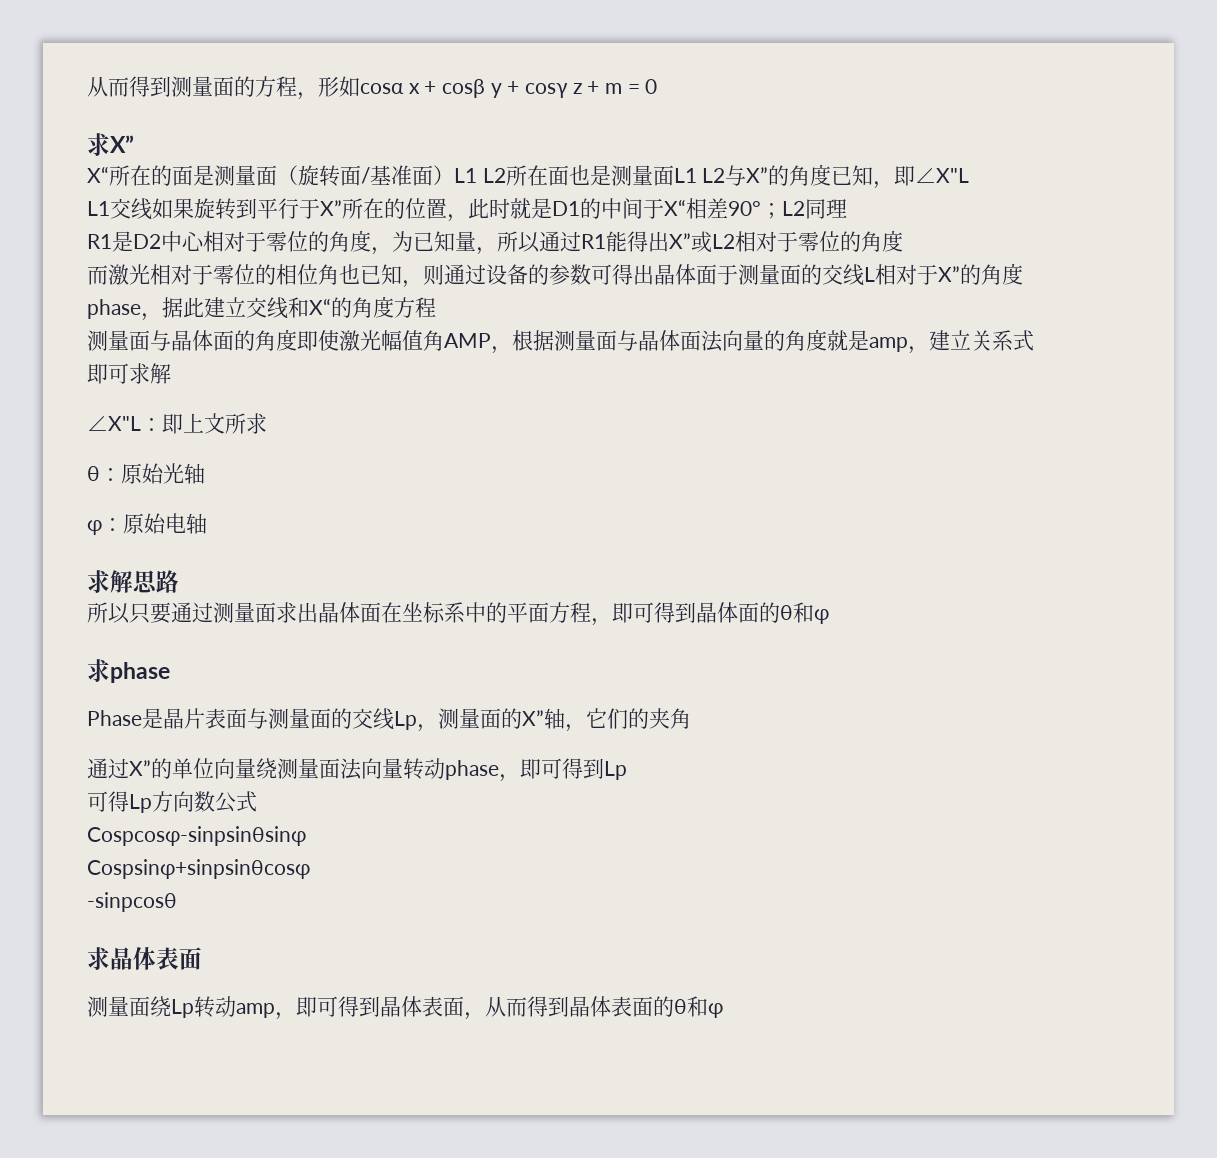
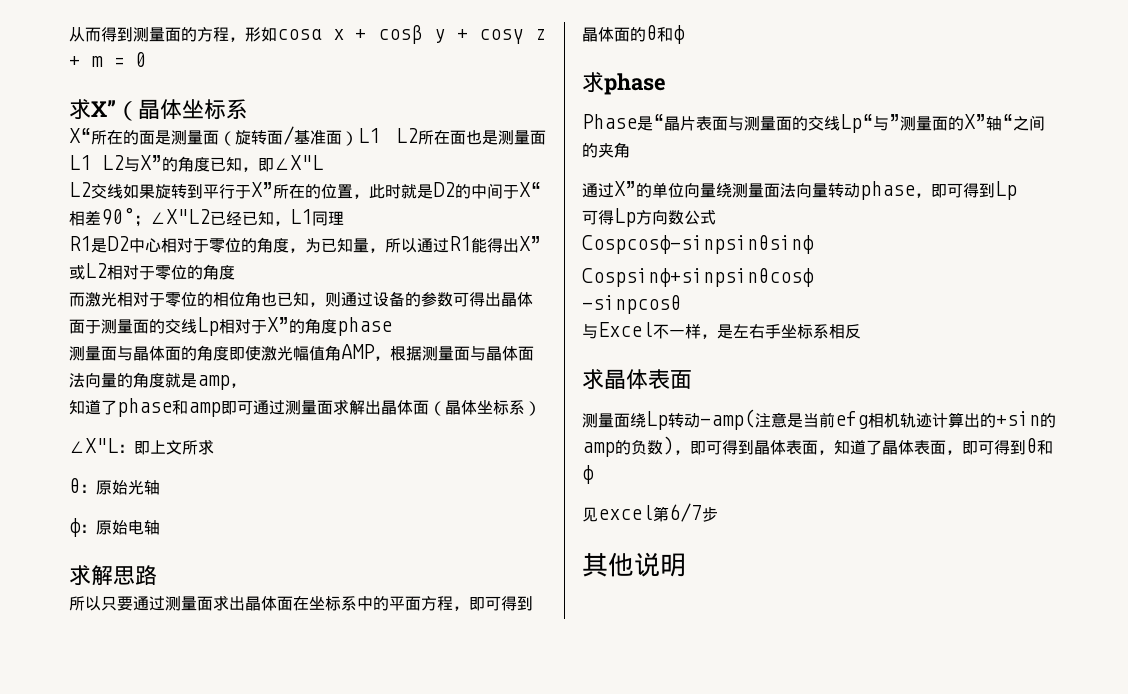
- 求X”
+ 求X”（晶体坐标系
- L1交线如果旋转到平行于X”所在的位置，此时就是D1的中间于X“相差90°；L2同理
+ L2交线如果旋转到平行于X”所在的位置，此时就是D2的中间于X“相差90°；∠X"L2已经已知，L1同理
- 而激光相对于零位的相位角也已知，则通过设备的参数可得出晶体面于测量面的交线L相对于X”的角度phase，据此建立交线和X“的角度方程
+ 而激光相对于零位的相位角也已知，则通过设备的参数可得出晶体面于测量面的交线Lp相对于X”的角度phase
- 测量面与晶体面的角度即使激光幅值角AMP，根据测量面与晶体面法向量的角度就是amp，建立关系式
- 即可求解
+ 测量面与晶体面的角度即使激光幅值角AMP，根据测量面与晶体面法向量的角度就是amp，
+ 知道了phase和amp即可通过测量面求解出晶体面（晶体坐标系）
- Phase是晶片表面与测量面的交线Lp，测量面的X”轴，它们的夹角
+ Phase是“晶片表面与测量面的交线Lp“与”测量面的X”轴“之间的夹角
+ 与Excel不一样，是左右手坐标系相反
- 测量面绕Lp转动amp，即可得到晶体表面，从而得到晶体表面的θ和φ
+ 测量面绕Lp转动-amp(注意是当前efg相机轨迹计算出的+sin的amp的负数)，即可得到晶体表面，知道了晶体表面，即可得到θ和φ
+ 见excel第6/7步
+ 其他说明

